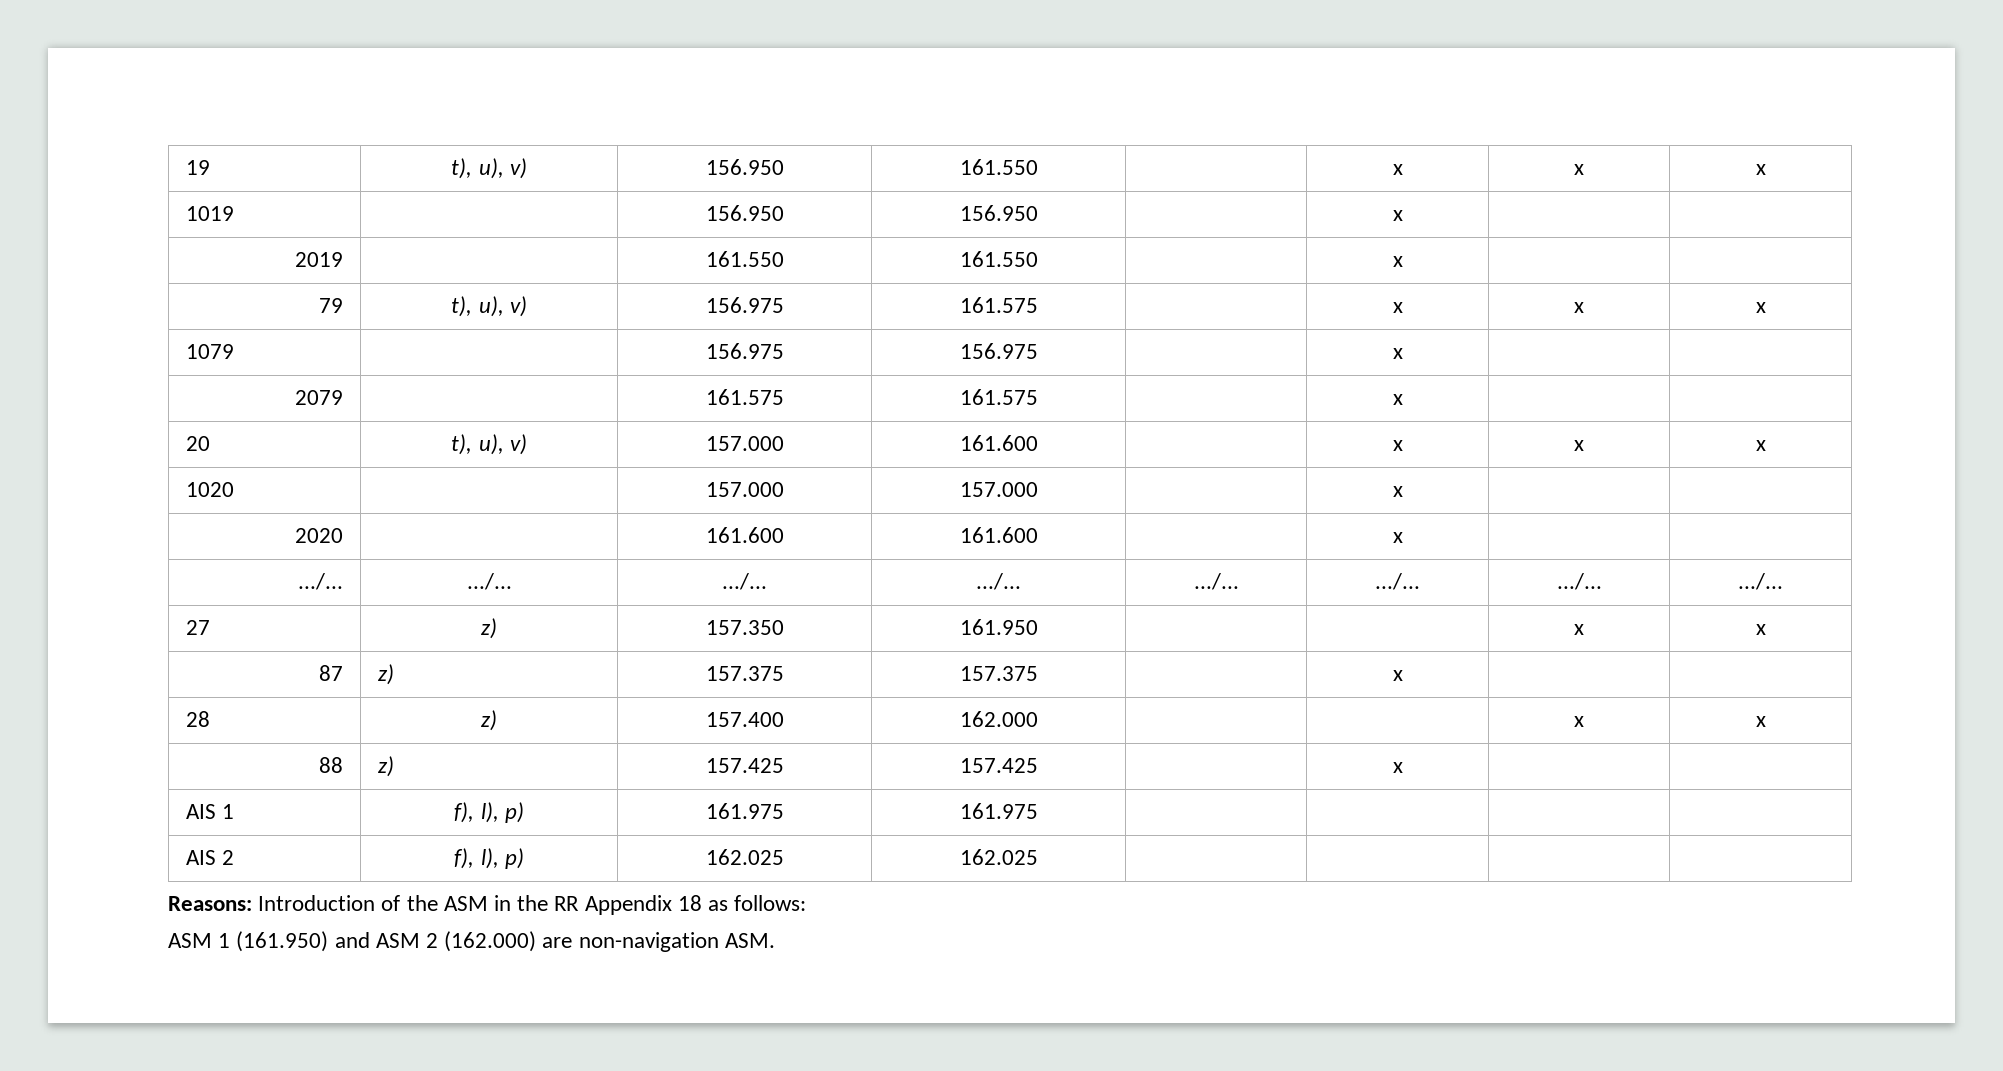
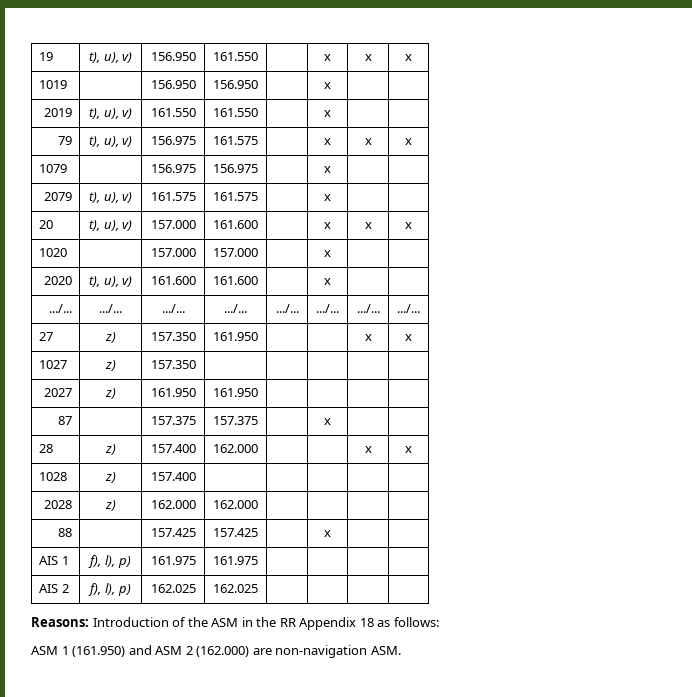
- 2019 | | 161.550 | 161.550 | | x | |
+ 2019 | t), u), v) | 161.550 | 161.550 | | x | |
- 2079 | | 161.575 | 161.575 | | x | |
+ 2079 | t), u), v) | 161.575 | 161.575 | | x | |
- 2020 | | 161.600 | 161.600 | | x | |
+ 2020 | t), u), v) | 161.600 | 161.600 | | x | |
+ 1027 | z) | 157.350 | | | | |
+ 2027 | z) | 161.950 | 161.950 | | | |
- 87 | z) | 157.375 | 157.375 | | x | |
+ 87 | | 157.375 | 157.375 | | x | |
+ 1028 | z) | 157.400 | | | | |
+ 2028 | z) | 162.000 | 162.000 | | | |
- 88 | z) | 157.425 | 157.425 | | x | |
+ 88 | | 157.425 | 157.425 | | x | |

